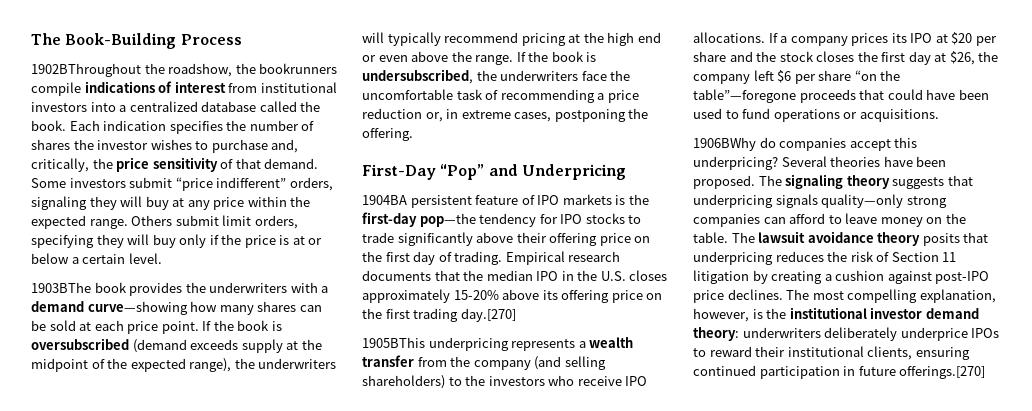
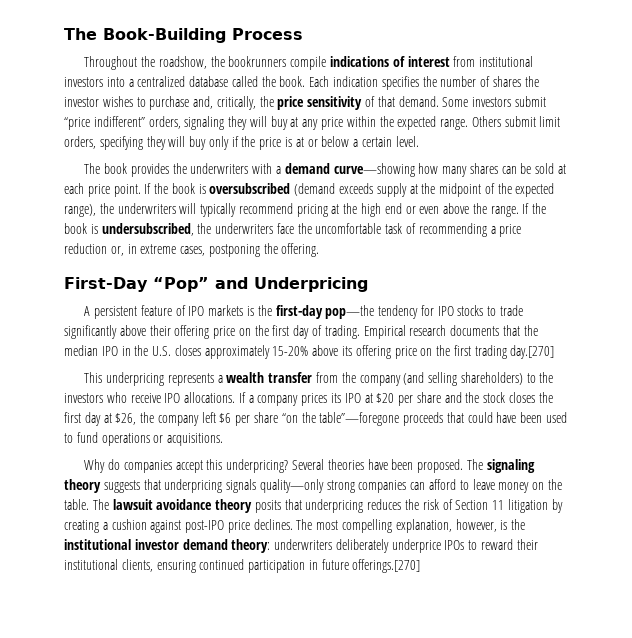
- 1902BThroughout the roadshow, the bookrunners compile indications of interest from institutional investors into a centralized database called the book.
+ Throughout the roadshow, the bookrunners compile indications of interest from institutional investors into a centralized database called the book.
- 1903BThe book provides the underwriters with a demand curve—showing how many shares can be sold at each price point.
+ The book provides the underwriters with a demand curve—showing how many shares can be sold at each price point.
- 1904BA persistent feature of IPO markets is the first-day pop—the tendency for IPO stocks to trade significantly above their offering price on the first day of trading.
+ A persistent feature of IPO markets is the first-day pop—the tendency for IPO stocks to trade significantly above their offering price on the first day of trading.
- 1905BThis underpricing represents a wealth transfer from the company (and selling shareholders) to the investors who receive IPO allocations.
+ This underpricing represents a wealth transfer from the company (and selling shareholders) to the investors who receive IPO allocations.
- 1906BWhy do companies accept this underpricing?
+ Why do companies accept this underpricing?

